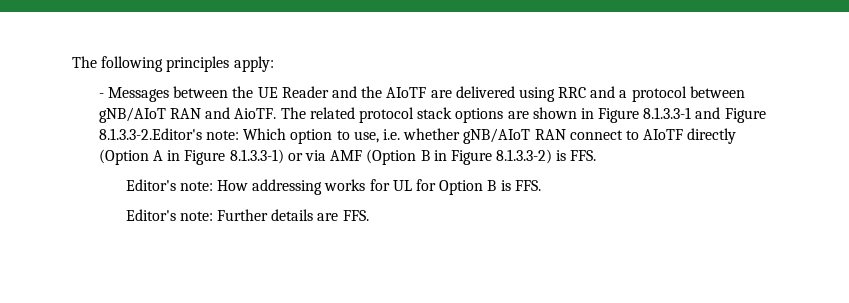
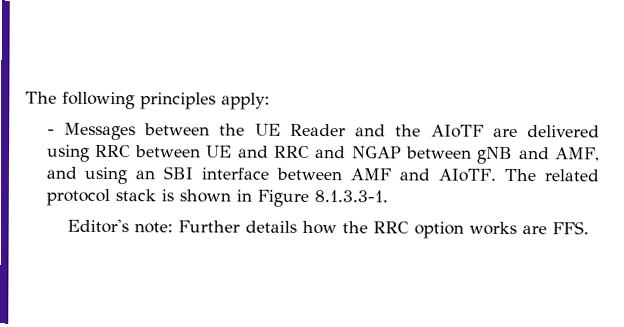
- - Messages between the UE Reader and the AIoTF are delivered using RRC and a protocol between gNB/AIoT RAN and AioTF.
+ - Messages between the UE Reader and the AIoTF are delivered using RRC between UE and RRC and NGAP between gNB and AMF, and using an SBI interface between AMF and AIoTF.
- The related protocol stack options are shown in Figure 8.1.3.3-1 and Figure 8.1.3.3-2.Editor's note: Which option to use, i.e. whether gNB/AIoT RAN connect to AIoTF directly (Option A in Figure 8.1.3.3-1) or via AMF (Option B in Figure 8.1.3.3-2) is FFS.
- Editor's note: How addressing works for UL for Option B is FFS.
+ The related protocol stack is shown in Figure 8.1.3.3-1.
- Editor's note: Further details are FFS.
+ Editor's note: Further details how the RRC option works are FFS.

